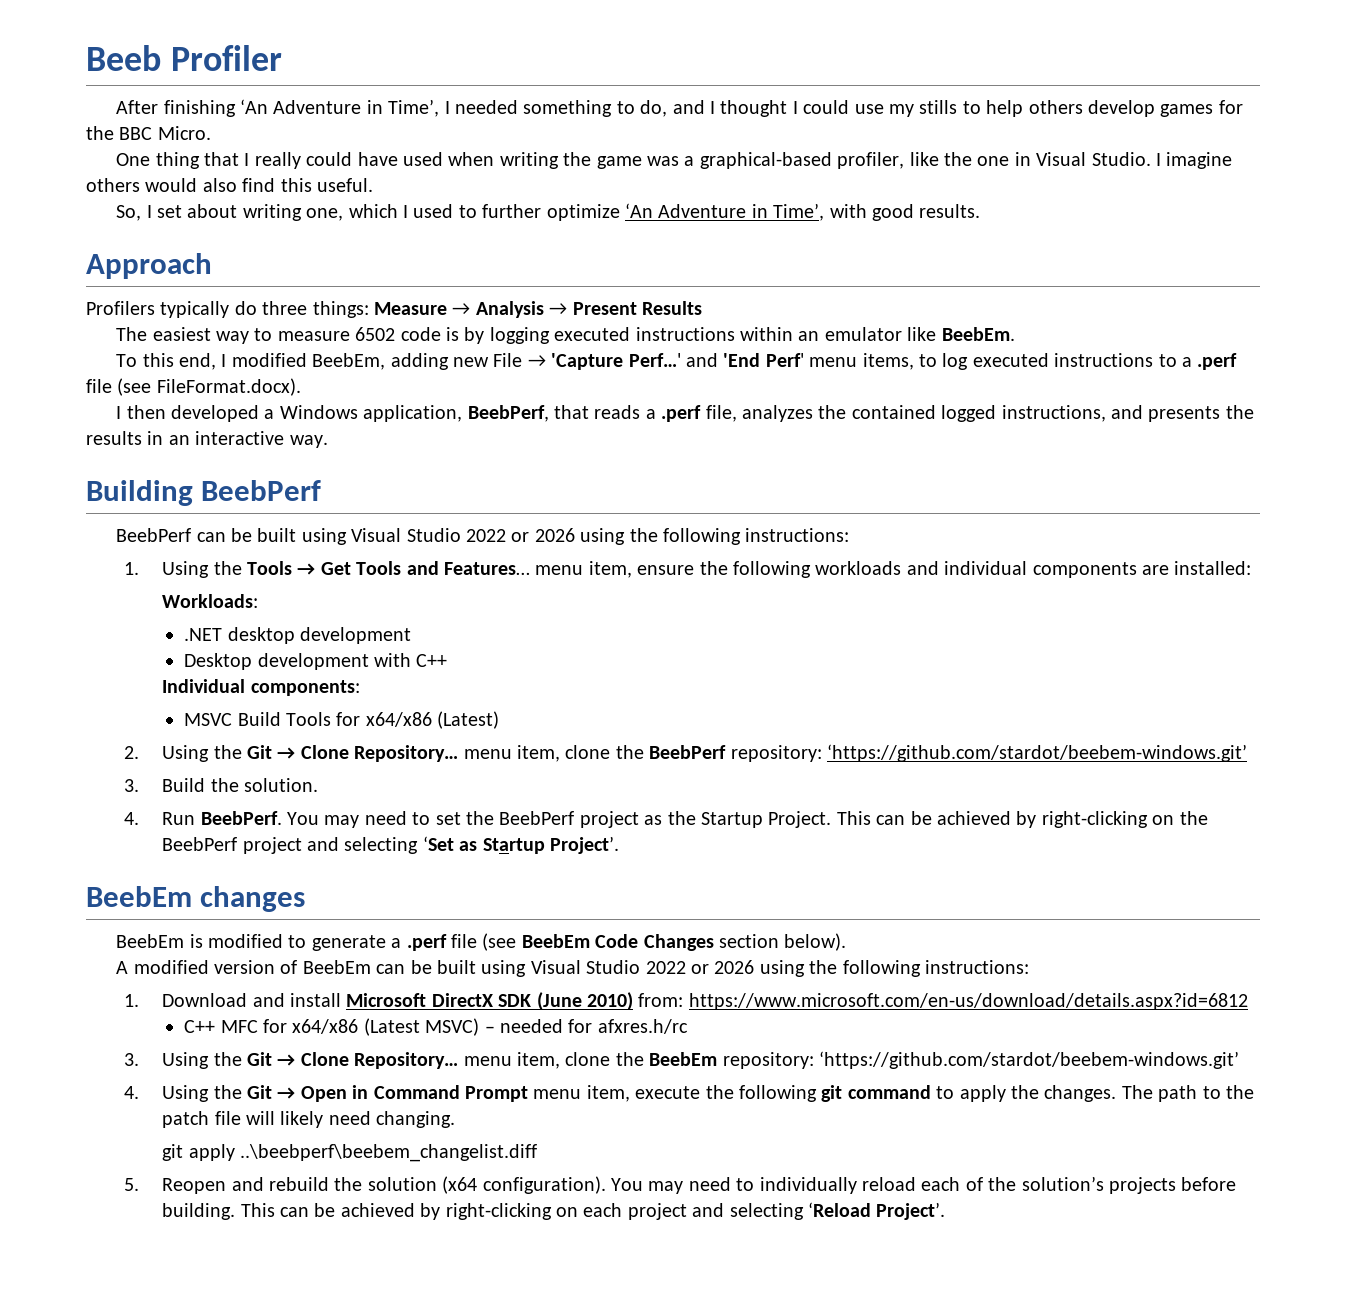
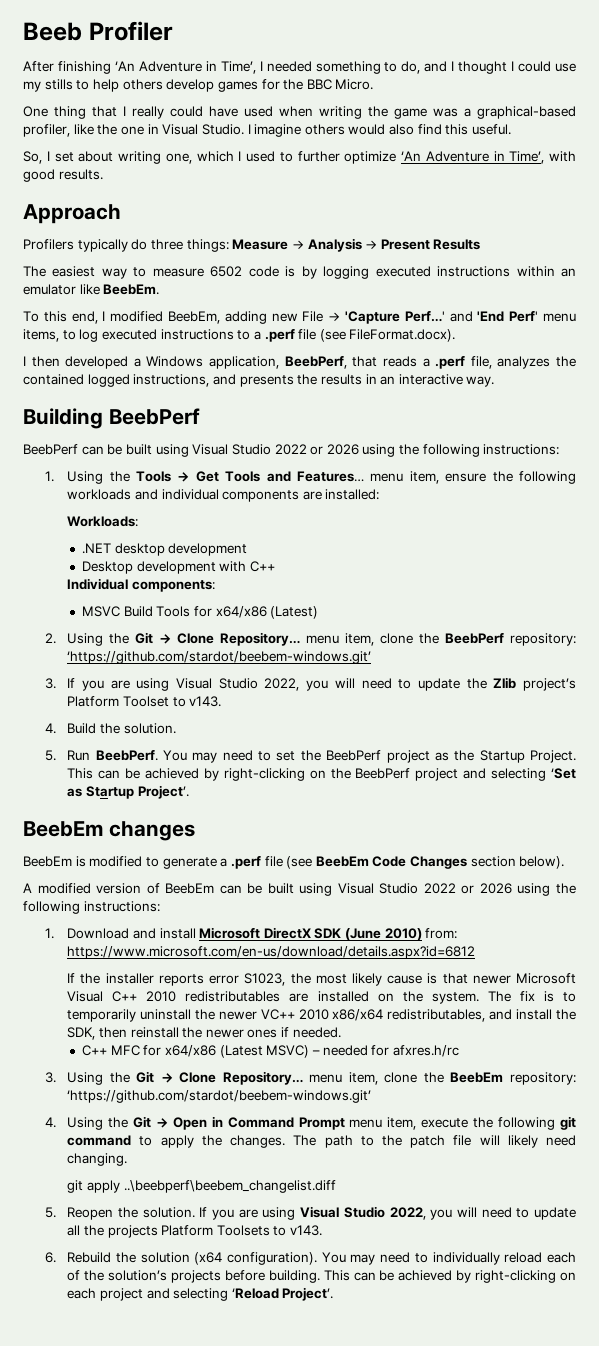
- 3. Build the solution.
+ 3. If you are using Visual Studio 2022, you will need to update the Zlib project’s Platform Toolset to v143.
+ 4. Build the solution.
- 4. Run BeebPerf.
+ 5. Run BeebPerf.
+ If the installer reports error S1023, the most likely cause is that newer Microsoft Visual C++ 2010 redistributables are installed on the system. The fix is to temporarily uninstall the newer VC++ 2010 x86/x64 redistributables, and install the SDK, then reinstall the newer ones if needed.
- 5. Reopen and rebuild the solution (x64 configuration).
+ 5. Reopen the solution. If you are using Visual Studio 2022, you will need to update all the projects Platform Toolsets to v143.
+ 6. Rebuild the solution (x64 configuration).

